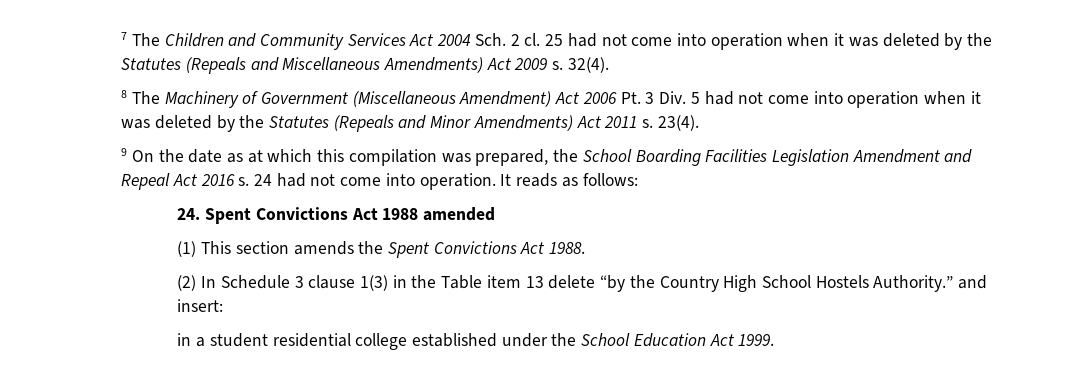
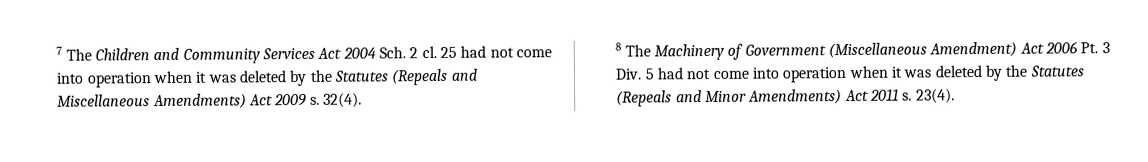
- 9 On the date as at which this compilation was prepared, the School Boarding Facilities Legislation Amendment and Repeal Act 2016 s. 24 had not come into operation. It reads as follows:
- 24. Spent Convictions Act 1988 amended
- (1) This section amends the Spent Convictions Act 1988.
- (2) In Schedule 3 clause 1(3) in the Table item 13 delete “by the Country High School Hostels Authority.” and insert:
- in a student residential college established under the School Education Act 1999.

